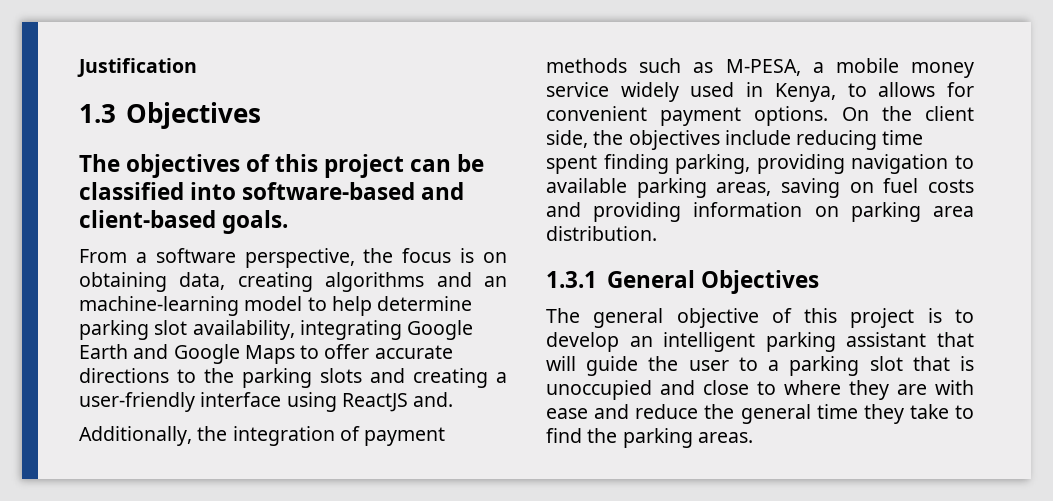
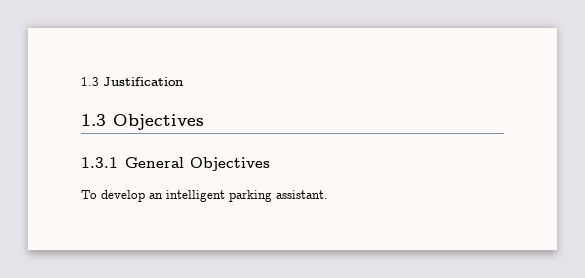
- Justification
+ 1.3 Justification
- The objectives of this project can be classified into software-based and client-based goals.
- From a software perspective, the focus is on obtaining data, creating algorithms and an machine-learning model to help determine parking slot availability, integrating Google Earth and Google Maps to offer accurate directions to the parking slots and creating a user-friendly interface using ReactJS and.
- Additionally, the integration of payment methods such as M-PESA, a mobile money service widely used in Kenya, to allows for convenient payment options. On the client side, the objectives include reducing time spent finding parking, providing navigation to available parking areas, saving on fuel costs and providing information on parking area distribution.
  1.3.1 General Objectives
- The general objective of this project is to develop an intelligent parking assistant that will guide the user to a parking slot that is unoccupied and close to where they are with ease and reduce the general time they take to find the parking areas.
+ To develop an intelligent parking assistant.

